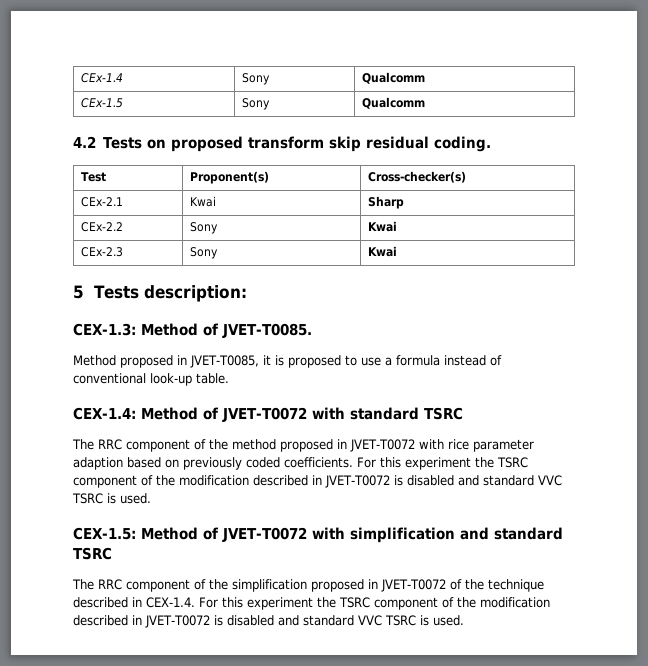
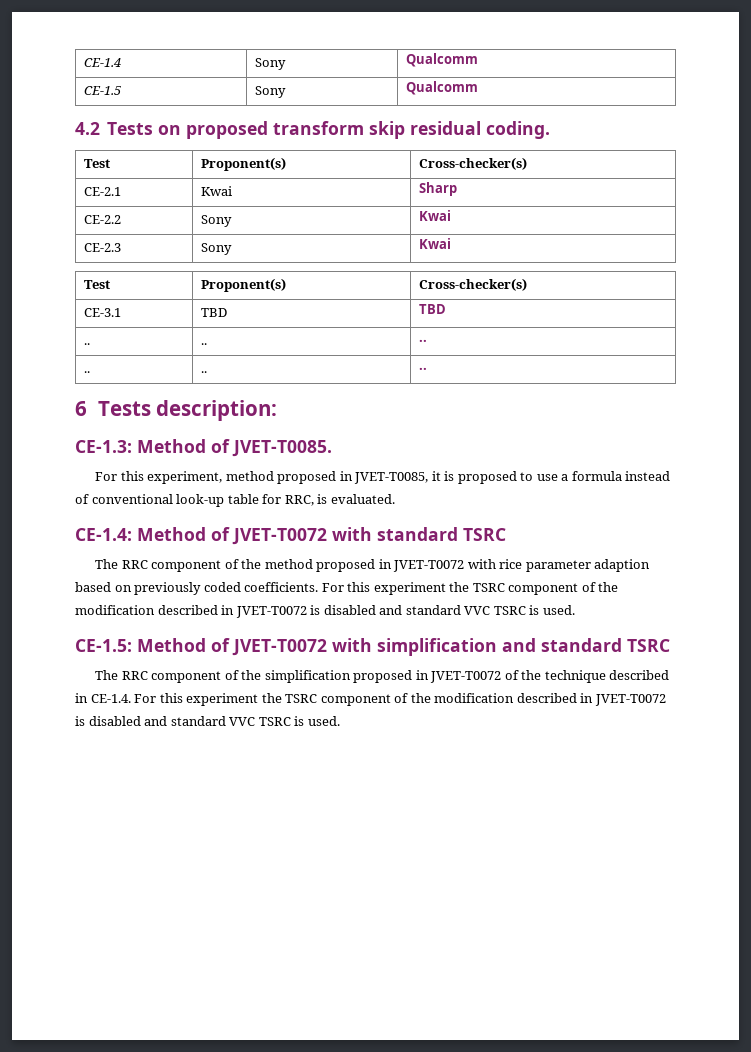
- CEx-1.4 | Sony | Qualcomm
- CEx-1.5 | Sony | Qualcomm
+ CE-1.4 | Sony | Qualcomm
+ CE-1.5 | Sony | Qualcomm
- CEx-2.1 | Kwai | Sharp
+ CE-2.1 | Kwai | Sharp
- CEx-2.2 | Sony | Kwai
- CEx-2.3 | Sony | Kwai
- 5 Tests description:
+ CE-2.2 | Sony | Kwai
+ CE-2.3 | Sony | Kwai
+ Test | Proponent(s) | Cross-checker(s)
+ CE-3.1 | TBD | TBD
+ .. | .. | ..
+ .. | .. | ..
+ 6 Tests description:
- CEX-1.3: Method of JVET-T0085.
+ CE-1.3: Method of JVET-T0085.
- Method proposed in JVET-T0085, it is proposed to use a formula instead of conventional look-up table.
- CEX-1.4: Method of JVET-T0072 with standard TSRC
+ For this experiment, method proposed in JVET-T0085, it is proposed to use a formula instead of conventional look-up table for RRC, is evaluated.
+ CE-1.4: Method of JVET-T0072 with standard TSRC
- CEX-1.5: Method of JVET-T0072 with simplification and standard TSRC
+ CE-1.5: Method of JVET-T0072 with simplification and standard TSRC
- The RRC component of the simplification proposed in JVET-T0072 of the technique described in CEX-1.4. For this experiment the TSRC component of the modification described in JVET-T0072 is disabled and standard VVC TSRC is used.
+ The RRC component of the simplification proposed in JVET-T0072 of the technique described in CE-1.4. For this experiment the TSRC component of the modification described in JVET-T0072 is disabled and standard VVC TSRC is used.

